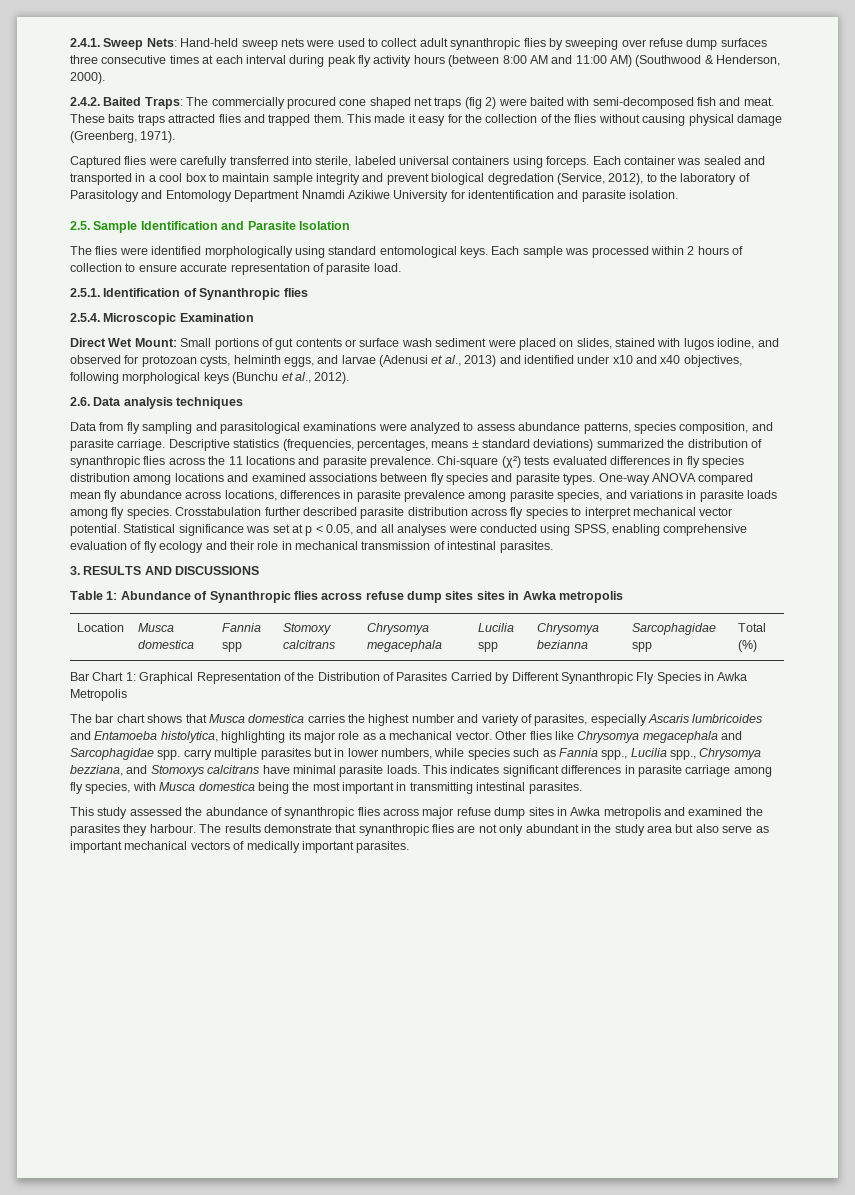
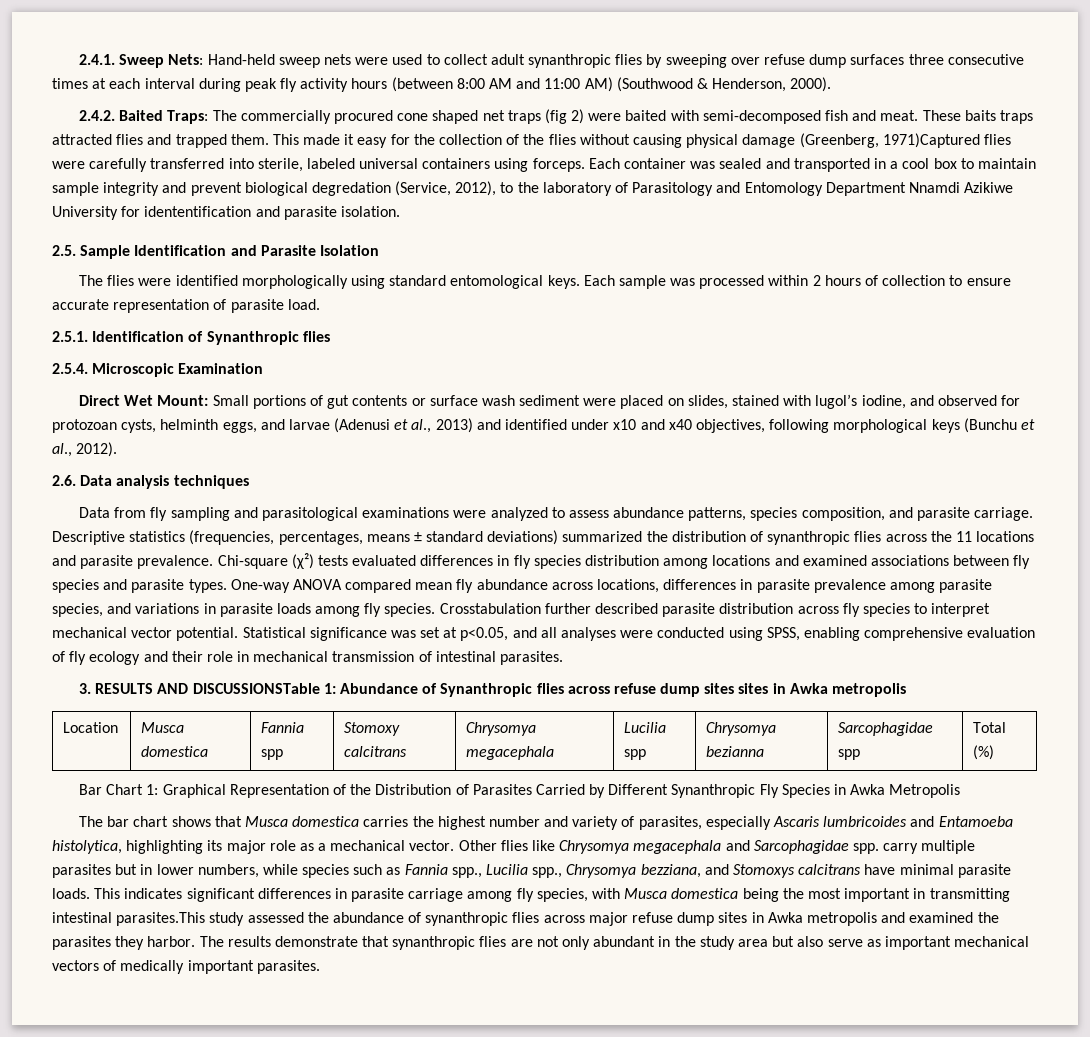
- This made it easy for the collection of the flies without causing physical damage (Greenberg, 1971).
- Captured flies were carefully transferred into sterile, labeled universal containers using forceps.
+ This made it easy for the collection of the flies without causing physical damage (Greenberg, 1971)Captured flies were carefully transferred into sterile, labeled universal containers using forceps.
- Direct Wet Mount: Small portions of gut contents or surface wash sediment were placed on slides, stained with lugos iodine, and observed for protozoan cysts, helminth eggs, and larvae (Adenusi et al., 2013) and identified under x10 and x40 objectives, following morphological keys (Bunchu et al., 2012).
+ Direct Wet Mount: Small portions of gut contents or surface wash sediment were placed on slides, stained with lugol’s iodine, and observed for protozoan cysts, helminth eggs, and larvae (Adenusi et al., 2013) and identified under x10 and x40 objectives, following morphological keys (Bunchu et al., 2012).
- Statistical significance was set at p < 0.05, and all analyses were conducted using SPSS, enabling comprehensive evaluation of fly ecology and their role in mechanical transmission of intestinal parasites.
+ Statistical significance was set at p<0.05, and all analyses were conducted using SPSS, enabling comprehensive evaluation of fly ecology and their role in mechanical transmission of intestinal parasites.
- 3. RESULTS AND DISCUSSIONS
- Table 1: Abundance of Synanthropic flies across refuse dump sites sites in Awka metropolis
+ 3. RESULTS AND DISCUSSIONSTable 1: Abundance of Synanthropic flies across refuse dump sites sites in Awka metropolis
- This indicates significant differences in parasite carriage among fly species, with Musca domestica being the most important in transmitting intestinal parasites.
- This study assessed the abundance of synanthropic flies across major refuse dump sites in Awka metropolis and examined the parasites they harbour.
+ This indicates significant differences in parasite carriage among fly species, with Musca domestica being the most important in transmitting intestinal parasites.This study assessed the abundance of synanthropic flies across major refuse dump sites in Awka metropolis and examined the parasites they harbor.

